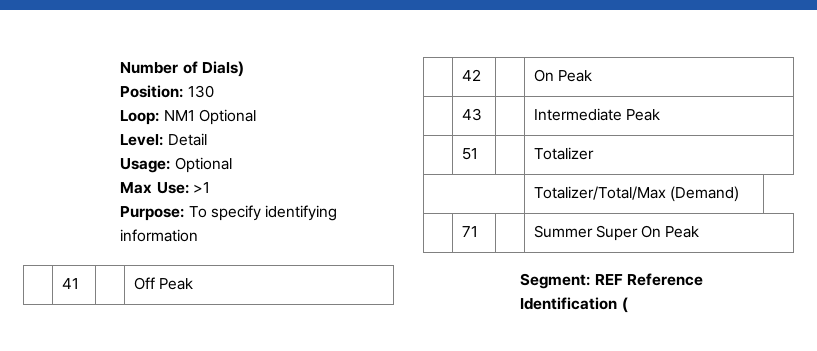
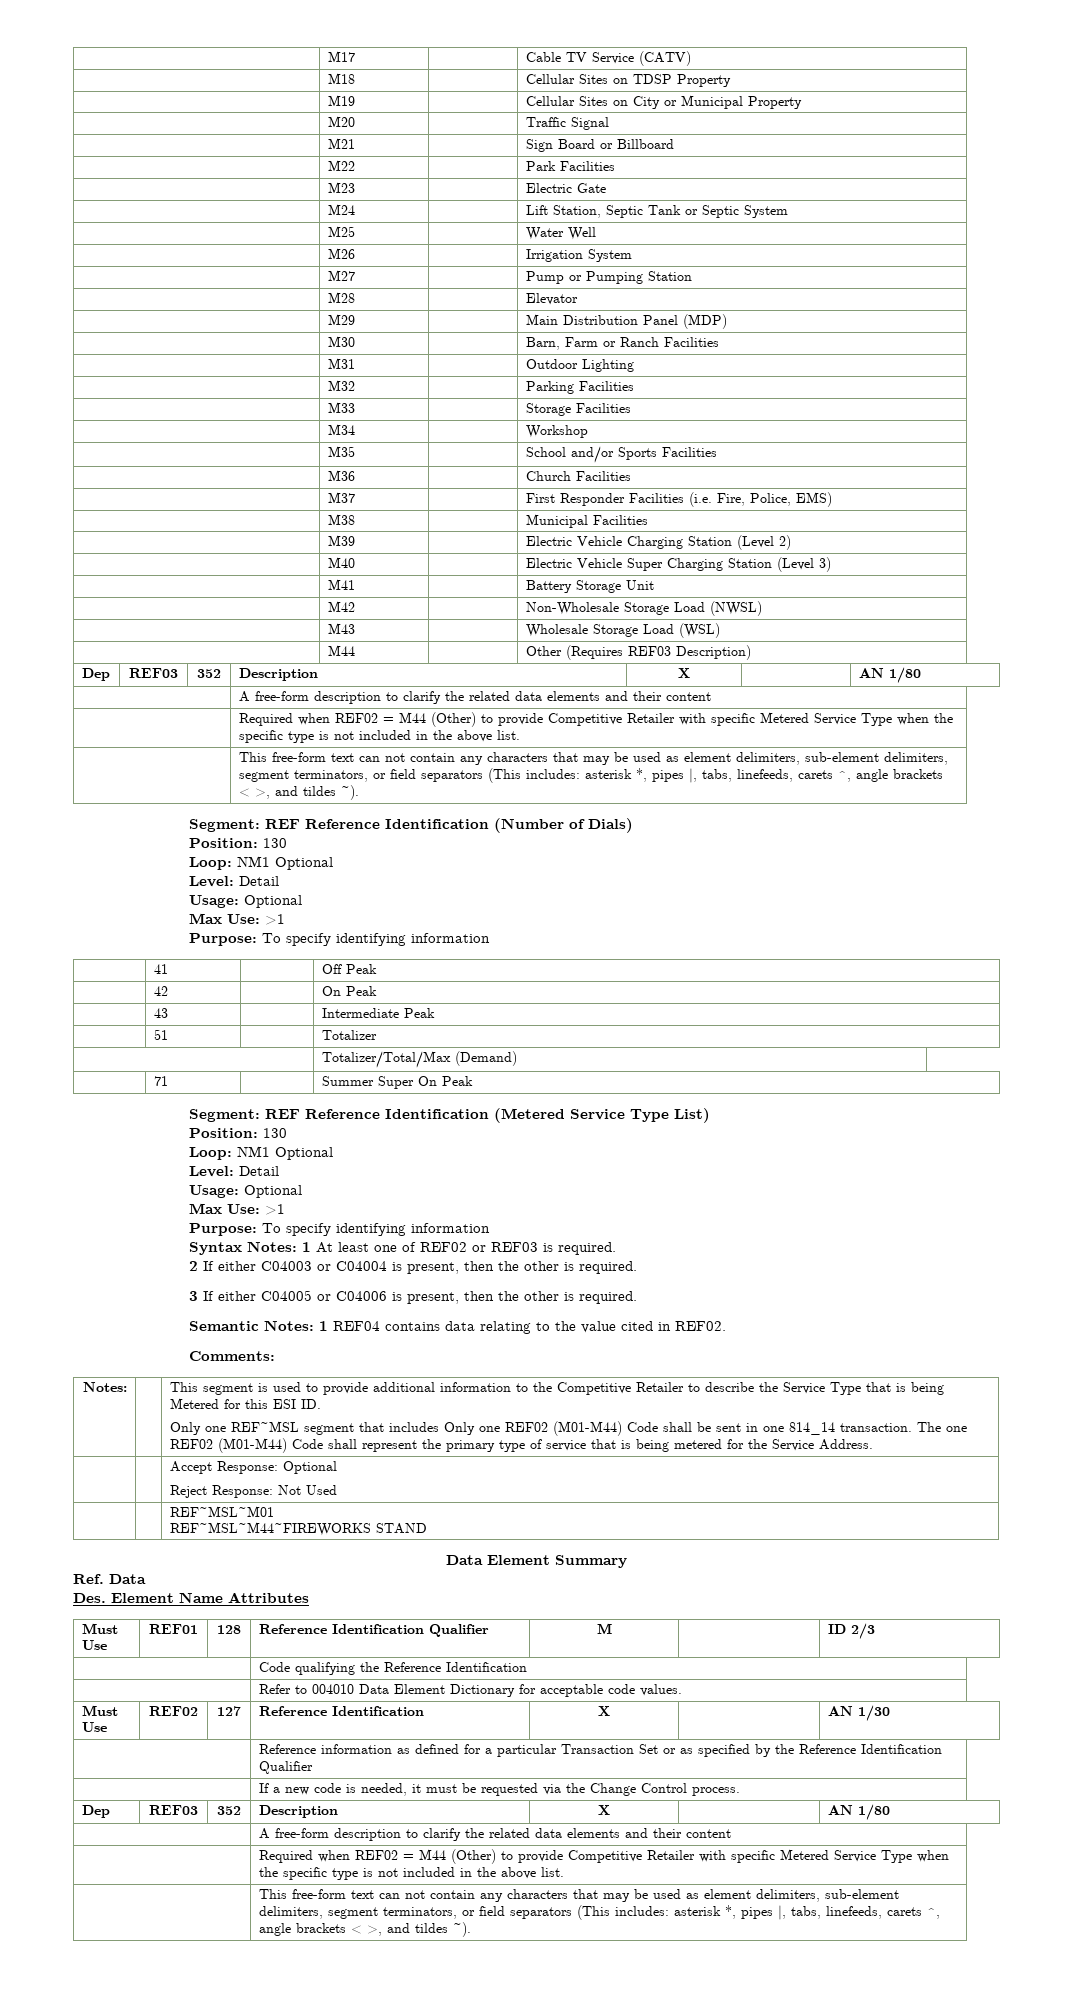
- Number of Dials)
+ | M17 | | Cable TV Service (CATV)
+ | M18 | | Cellular Sites on TDSP Property
+ | M19 | | Cellular Sites on City or Municipal Property
+ | M20 | | Traffic Signal
+ | M21 | | Sign Board or Billboard
+ | M22 | | Park Facilities
+ | M23 | | Electric Gate
+ | M24 | | Lift Station, Septic Tank or Septic System
+ | M25 | | Water Well
+ | M26 | | Irrigation System
+ | M27 | | Pump or Pumping Station
+ | M28 | | Elevator
+ | M29 | | Main Distribution Panel (MDP)
+ | M30 | | Barn, Farm or Ranch Facilities
+ | M31 | | Outdoor Lighting
+ | M32 | | Parking Facilities
+ | M33 | | Storage Facilities
+ | M34 | | Workshop
+ | M35 | | School and/or Sports Facilities
+ | M36 | | Church Facilities
+ | M37 | | First Responder Facilities (i.e. Fire, Police, EMS)
+ | M38 | | Municipal Facilities
+ | M39 | | Electric Vehicle Charging Station (Level 2)
+ | M40 | | Electric Vehicle Super Charging Station (Level 3)
+ | M41 | | Battery Storage Unit
+ | M42 | | Non-Wholesale Storage Load (NWSL)
+ | M43 | | Wholesale Storage Load (WSL)
+ | M44 | | Other (Requires REF03 Description)
+ Dep | REF03 | 352 | Description | X | | AN 1/80
+ | A free-form description to clarify the related data elements and their content
+ | Required when REF02 = M44 (Other) to provide Competitive Retailer with specific Metered Service Type when the specific type is not included in the above list.
+ | This free-form text can not contain any characters that may be used as element delimiters, sub-element delimiters, segment terminators, or field separators (This includes: asterisk *, pipes |, tabs, linefeeds, carets ^, angle brackets < >, and tildes ~).
+ Segment: REF Reference Identification (Number of Dials)
- Segment: REF Reference Identification (
+ Segment: REF Reference Identification (Metered Service Type List)
+ Position: 130
+ Loop: NM1 Optional
+ Level: Detail
+ Usage: Optional
+ Max Use: >1
+ Purpose: To specify identifying information
+ Syntax Notes: 1 At least one of REF02 or REF03 is required.
+ 2 If either C04003 or C04004 is present, then the other is required.
+ 3 If either C04005 or C04006 is present, then the other is required.
+ Semantic Notes: 1 REF04 contains data relating to the value cited in REF02.
+ Comments:
+ Notes: | | This segment is used to provide additional information to the Competitive Retailer to describe the Service Type that is being Metered for this ESI ID.
+ Only one REF~MSL segment that includes Only one REF02 (M01-M44) Code shall be sent in one 814_14 transaction. The one REF02 (M01-M44) Code shall represent the primary type of service that is being metered for the Service Address.
+ | | Accept Response: Optional
+ Reject Response: Not Used
+ | | REF~MSL~M01
+ REF~MSL~M44~FIREWORKS STAND
+ Data Element Summary
+ Ref. Data
+ Des. Element Name Attributes
+ Must Use | REF01 | 128 | Reference Identification Qualifier | M | | ID 2/3
+ | Code qualifying the Reference Identification
+ | Refer to 004010 Data Element Dictionary for acceptable code values.
+ Must Use | REF02 | 127 | Reference Identification | X | | AN 1/30
+ | Reference information as defined for a particular Transaction Set or as specified by the Reference Identification Qualifier
+ | If a new code is needed, it must be requested via the Change Control process.
+ Dep | REF03 | 352 | Description | X | | AN 1/80
+ | A free-form description to clarify the related data elements and their content
+ | Required when REF02 = M44 (Other) to provide Competitive Retailer with specific Metered Service Type when the specific type is not included in the above list.
+ | This free-form text can not contain any characters that may be used as element delimiters, sub-element delimiters, segment terminators, or field separators (This includes: asterisk *, pipes |, tabs, linefeeds, carets ^, angle brackets < >, and tildes ~).

